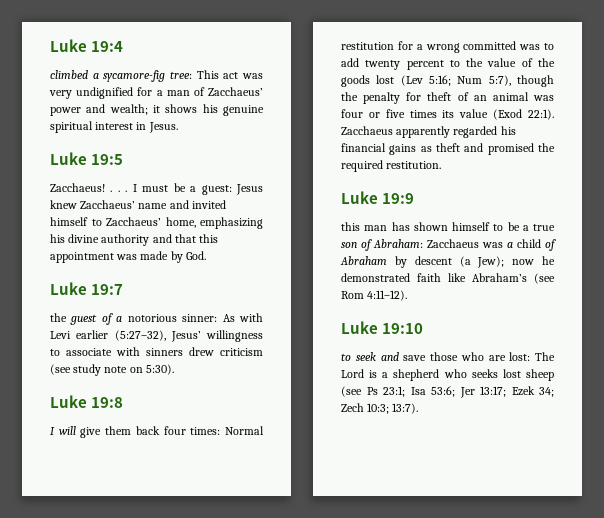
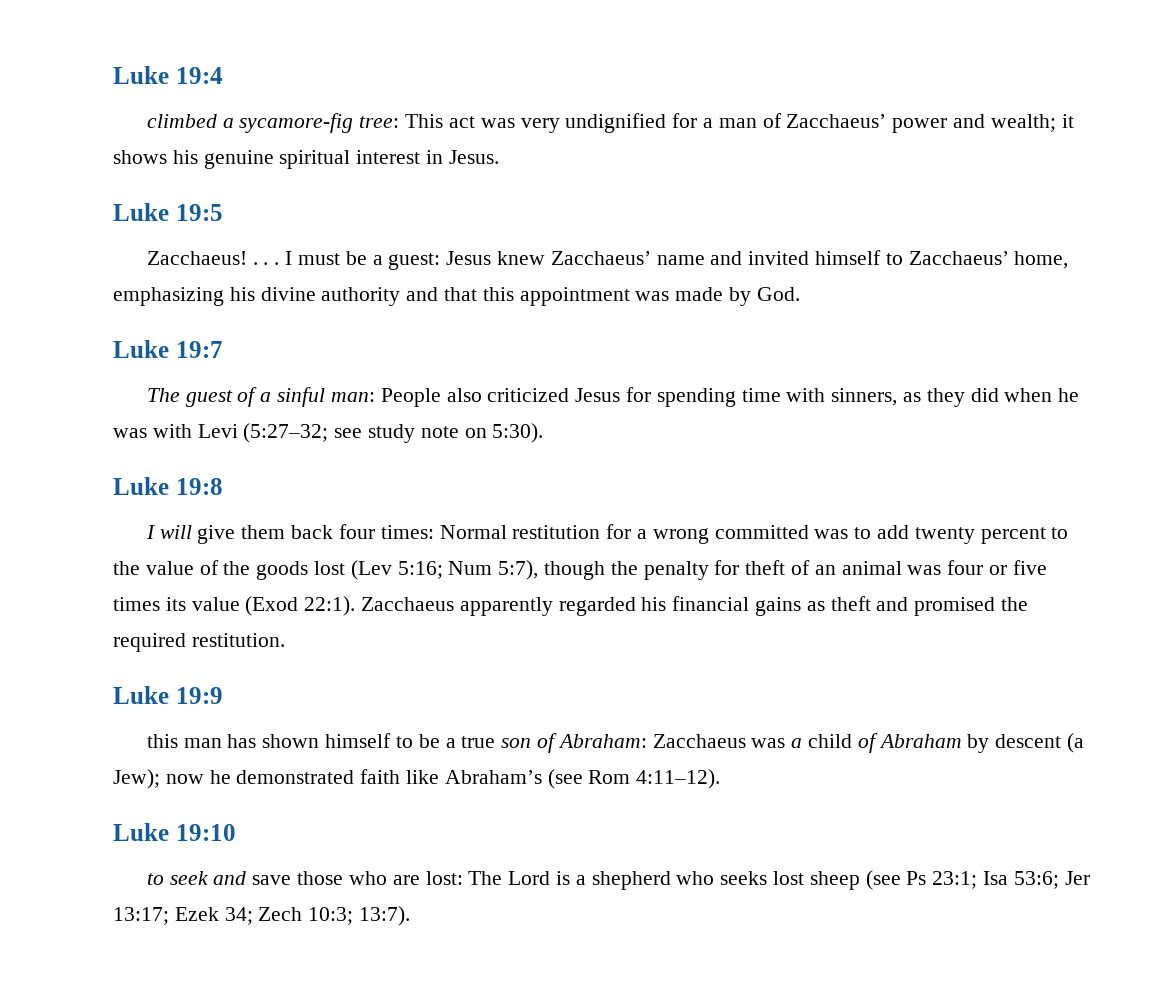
- the guest of a notorious sinner: As with Levi earlier (5:27–32), Jesus’ willingness to associate with sinners drew criticism (see study note on 5:30).
+ The guest of a sinful man: People also criticized Jesus for spending time with sinners, as they did when he was with Levi (5:27–32; see study note on 5:30).

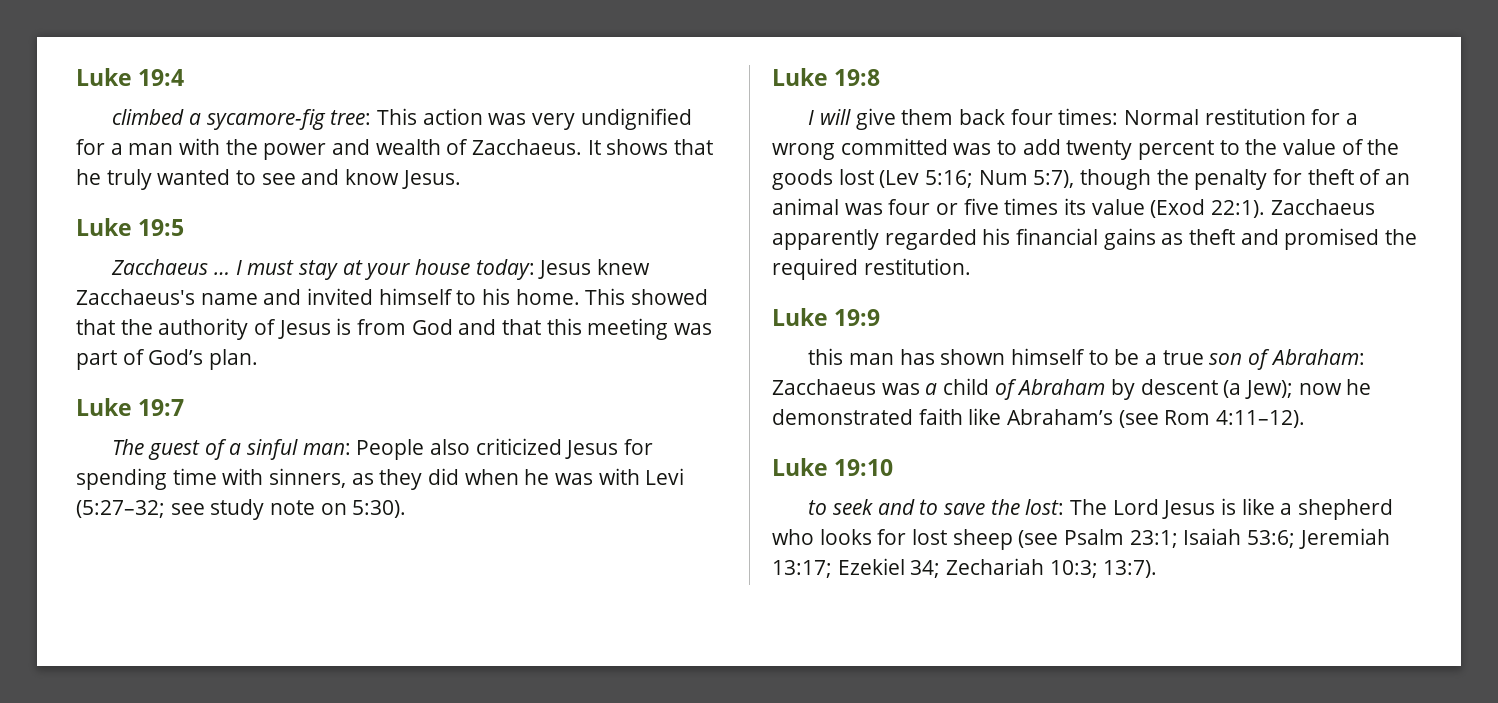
- climbed a sycamore-fig tree: This act was very undignified for a man of Zacchaeus’ power and wealth; it shows his genuine spiritual interest in Jesus.
+ climbed a sycamore-fig tree: This action was very undignified for a man with the power and wealth of Zacchaeus. It shows that he truly wanted to see and know Jesus.
  Luke 19:5
- Zacchaeus! . . . I must be a guest: Jesus knew Zacchaeus’ name and invited himself to Zacchaeus’ home, emphasizing his divine authority and that this appointment was made by God.
+ Zacchaeus … I must stay at your house today: Jesus knew Zacchaeus's name and invited himself to his home. This showed that the authority of Jesus is from God and that this meeting was part of God’s plan.
- to seek and save those who are lost: The Lord is a shepherd who seeks lost sheep (see Ps 23:1; Isa 53:6; Jer 13:17; Ezek 34; Zech 10:3; 13:7).
+ to seek and to save the lost: The Lord Jesus is like a shepherd who looks for lost sheep (see Psalm 23:1; Isaiah 53:6; Jeremiah 13:17; Ezekiel 34; Zechariah 10:3; 13:7).

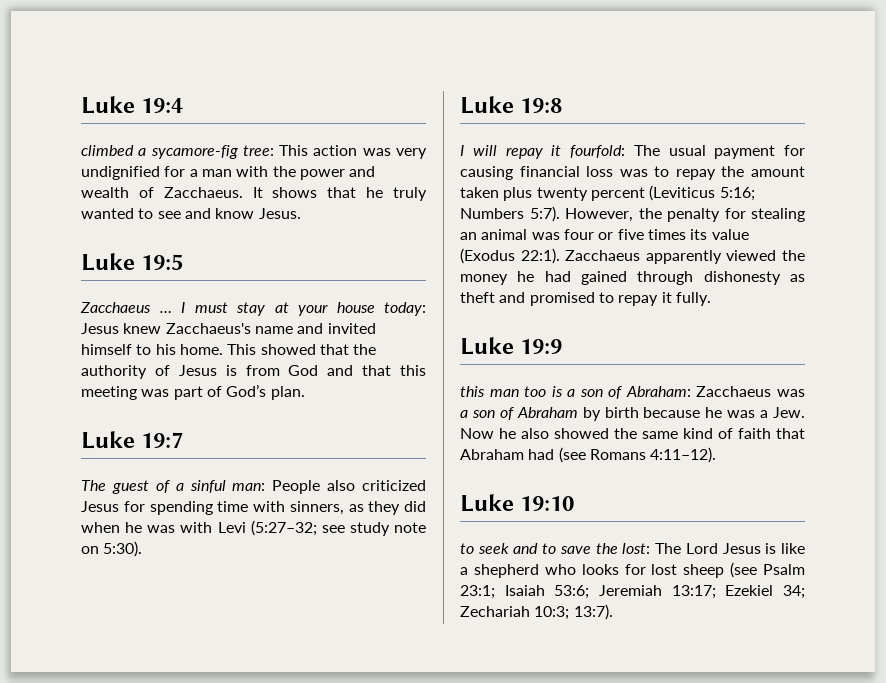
- I will give them back four times: Normal restitution for a wrong committed was to add twenty percent to the value of the goods lost (Lev 5:16; Num 5:7), though the penalty for theft of an animal was four or five times its value (Exod 22:1).
+ I will repay it fourfold: The usual payment for causing financial loss was to repay the amount taken plus twenty percent (Leviticus 5:16; Numbers 5:7). However, the penalty for stealing an animal was four or five times its value (Exodus 22:1).
- Zacchaeus apparently regarded his financial gains as theft and promised the required restitution.
+ Zacchaeus apparently viewed the money he had gained through dishonesty as theft and promised to repay it fully.
  Luke 19:9
- this man has shown himself to be a true son of Abraham: Zacchaeus was a child of Abraham by descent (a Jew); now he demonstrated faith like Abraham’s (see Rom 4:11–12).
+ this man too is a son of Abraham: Zacchaeus was a son of Abraham by birth because he was a Jew. Now he also showed the same kind of faith that Abraham had (see Romans 4:11–12).

